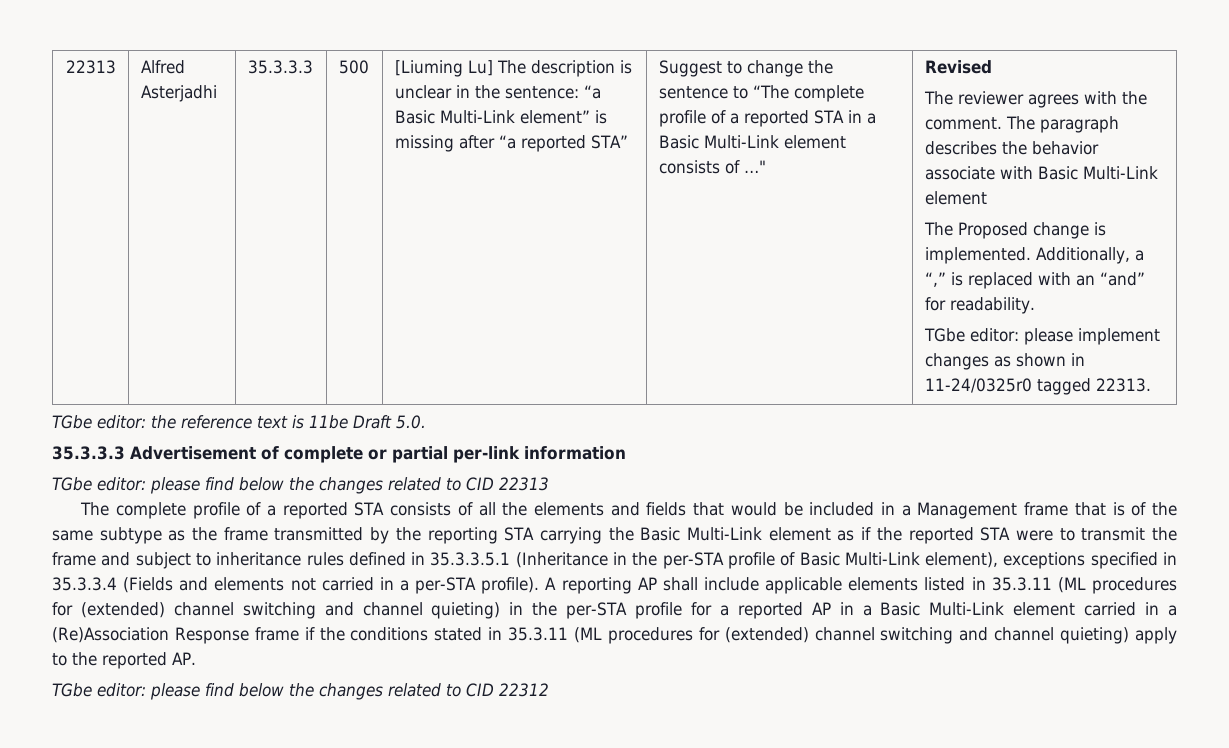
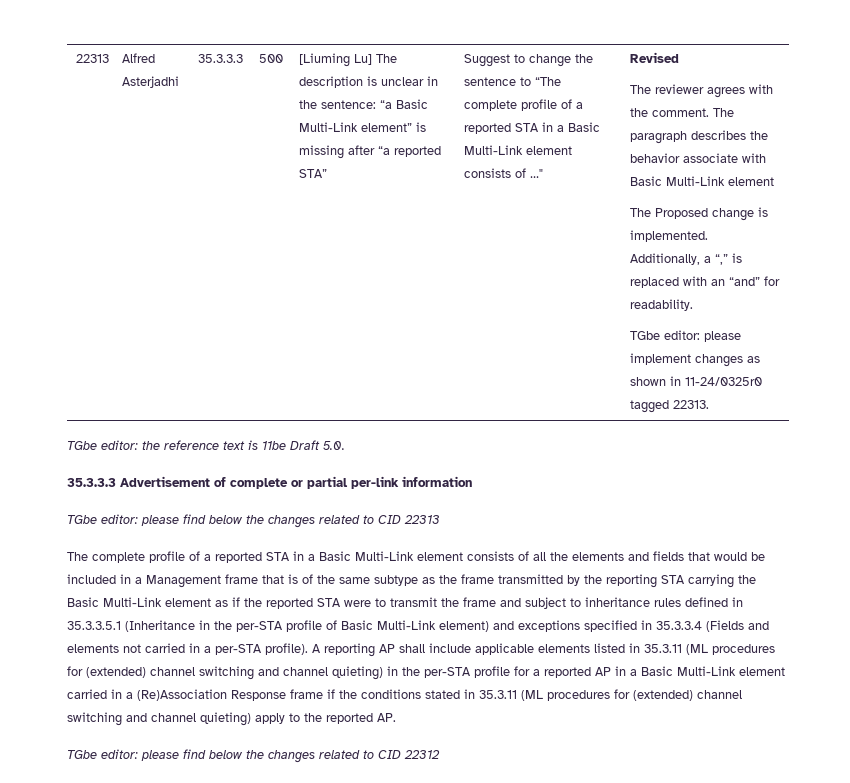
- The complete profile of a reported STA consists of all the elements and fields that would be included in a Management frame that is of the same subtype as the frame transmitted by the reporting STA carrying the Basic Multi-Link element as if the reported STA were to transmit the frame and subject to inheritance rules defined in 35.3.3.5.1 (Inheritance in the per-STA profile of Basic Multi-Link element), exceptions specified in 35.3.3.4 (Fields and elements not carried in a per-STA profile).
+ The complete profile of a reported STA in a Basic Multi-Link element consists of all the elements and fields that would be included in a Management frame that is of the same subtype as the frame transmitted by the reporting STA carrying the Basic Multi-Link element as if the reported STA were to transmit the frame and subject to inheritance rules defined in 35.3.3.5.1 (Inheritance in the per-STA profile of Basic Multi-Link element) and exceptions specified in 35.3.3.4 (Fields and elements not carried in a per-STA profile).

